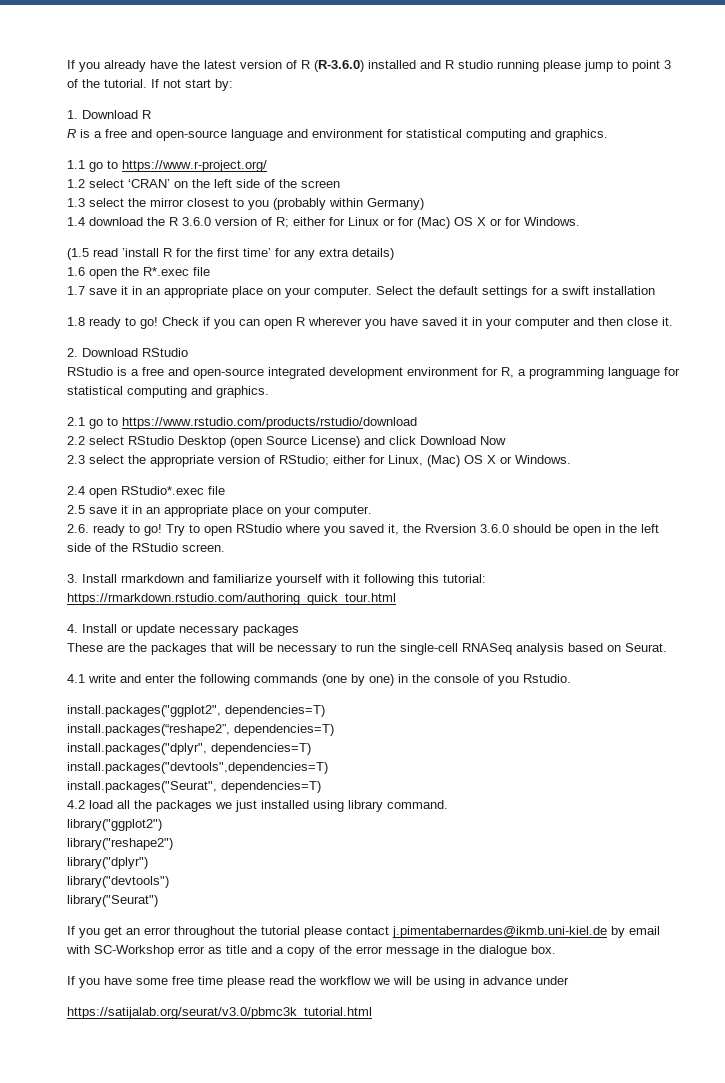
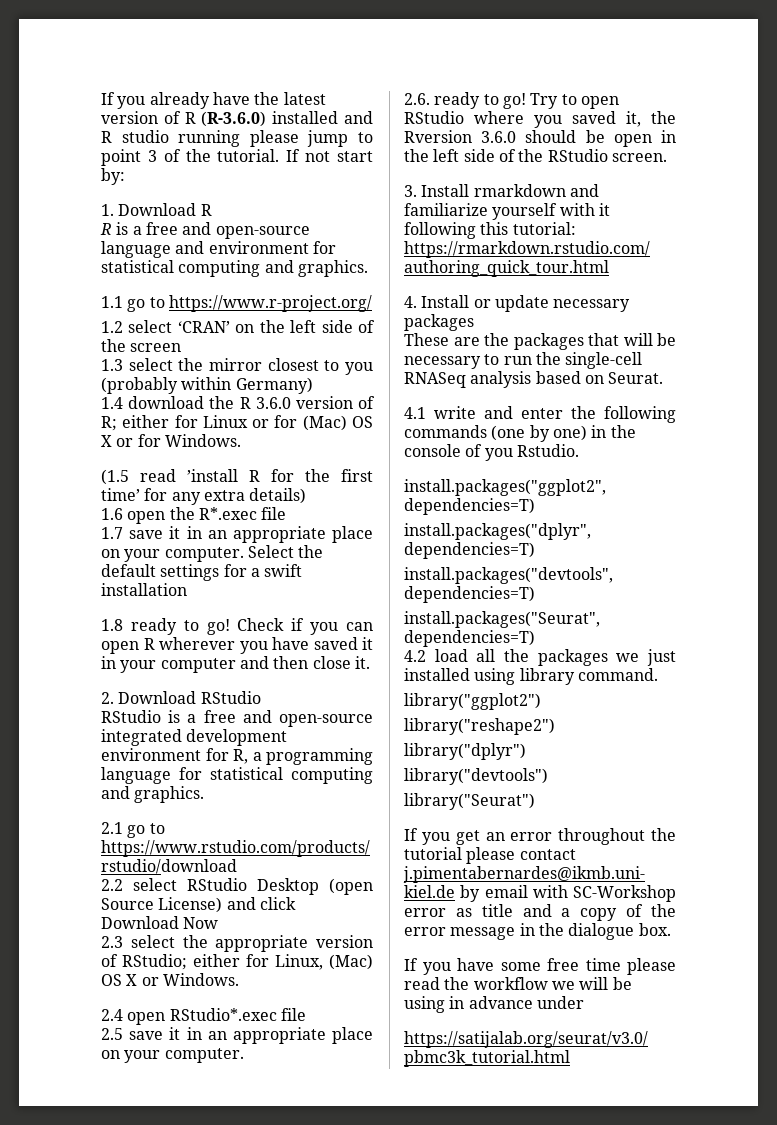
- install.packages(“reshape2”, dependencies=T)

